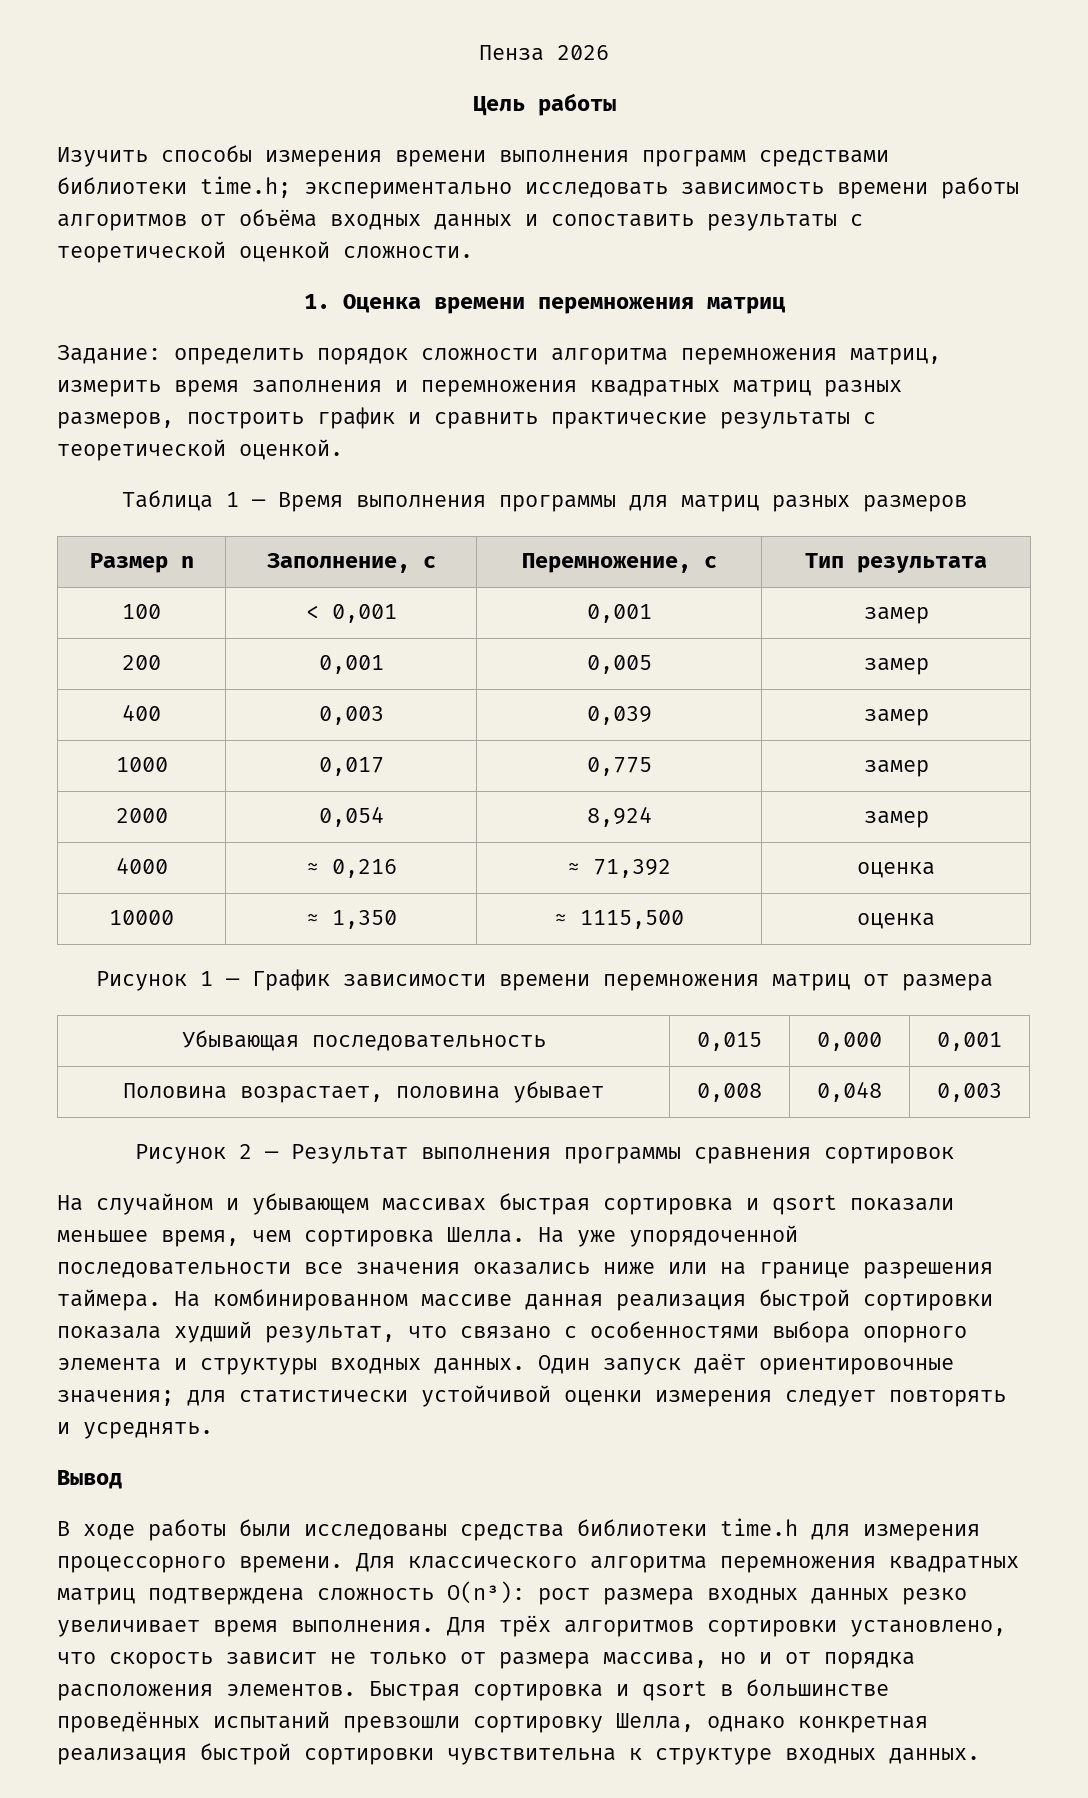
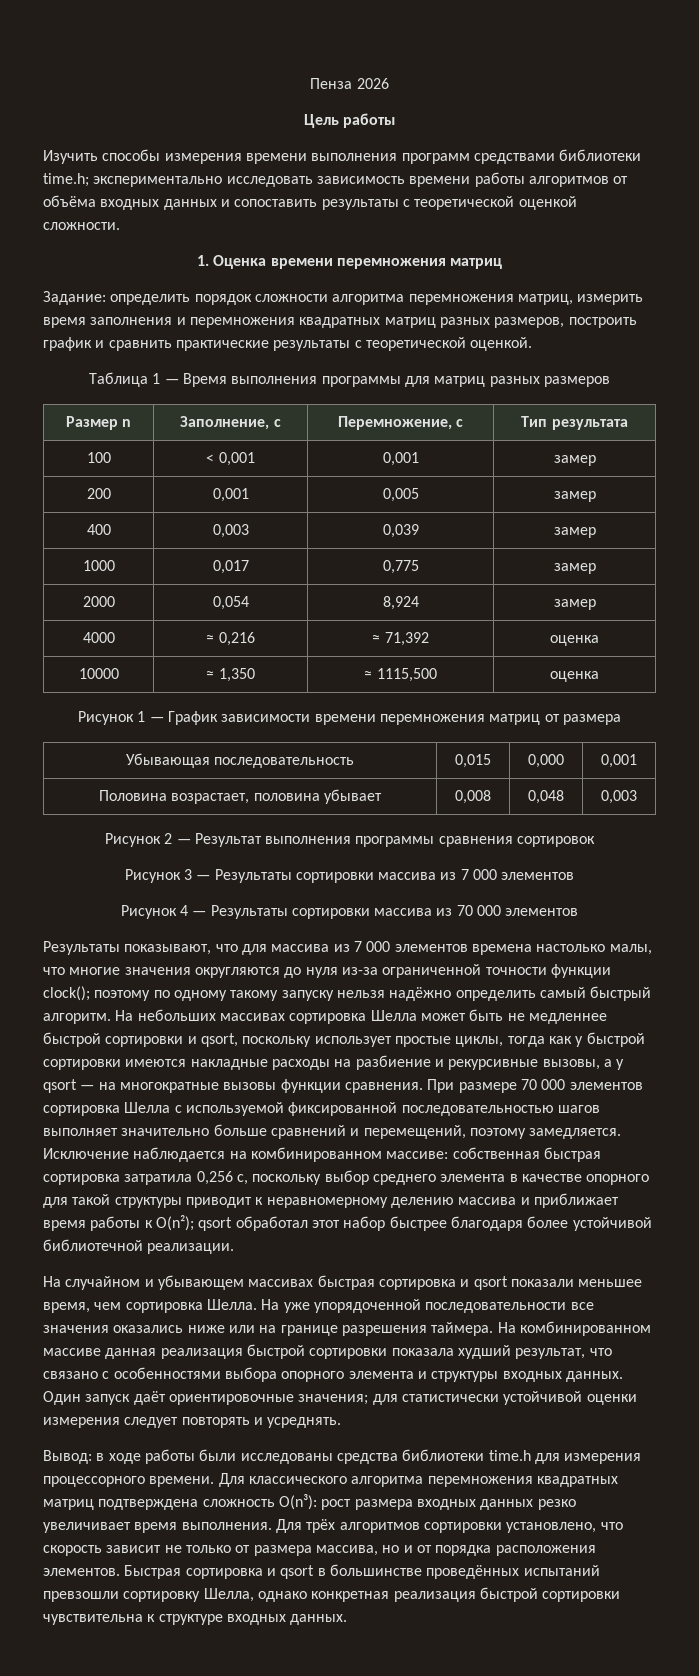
+ Рисунок 3 — Результаты сортировки массива из 7 000 элементов
+ Рисунок 4 — Результаты сортировки массива из 70 000 элементов
+ Результаты показывают, что для массива из 7 000 элементов времена настолько малы, что многие значения округляются до нуля из-за ограниченной точности функции clock(); поэтому по одному такому запуску нельзя надёжно определить самый быстрый алгоритм. На небольших массивах сортировка Шелла может быть не медленнее быстрой сортировки и qsort, поскольку использует простые циклы, тогда как у быстрой сортировки имеются накладные расходы на разбиение и рекурсивные вызовы, а у qsort — на многократные вызовы функции сравнения. При размере 70 000 элементов сортировка Шелла с используемой фиксированной последовательностью шагов выполняет значительно больше сравнений и перемещений, поэтому замедляется. Исключение наблюдается на комбинированном массиве: собственная быстрая сортировка затратила 0,256 с, поскольку выбор среднего элемента в качестве опорного для такой структуры приводит к неравномерному делению массива и приближает время работы к O(n²); qsort обработал этот набор быстрее благодаря более устойчивой библиотечной реализации.
- Вывод
- В ходе работы были исследованы средства библиотеки time.h для измерения процессорного времени.
+ Вывод: в ходе работы были исследованы средства библиотеки time.h для измерения процессорного времени.

